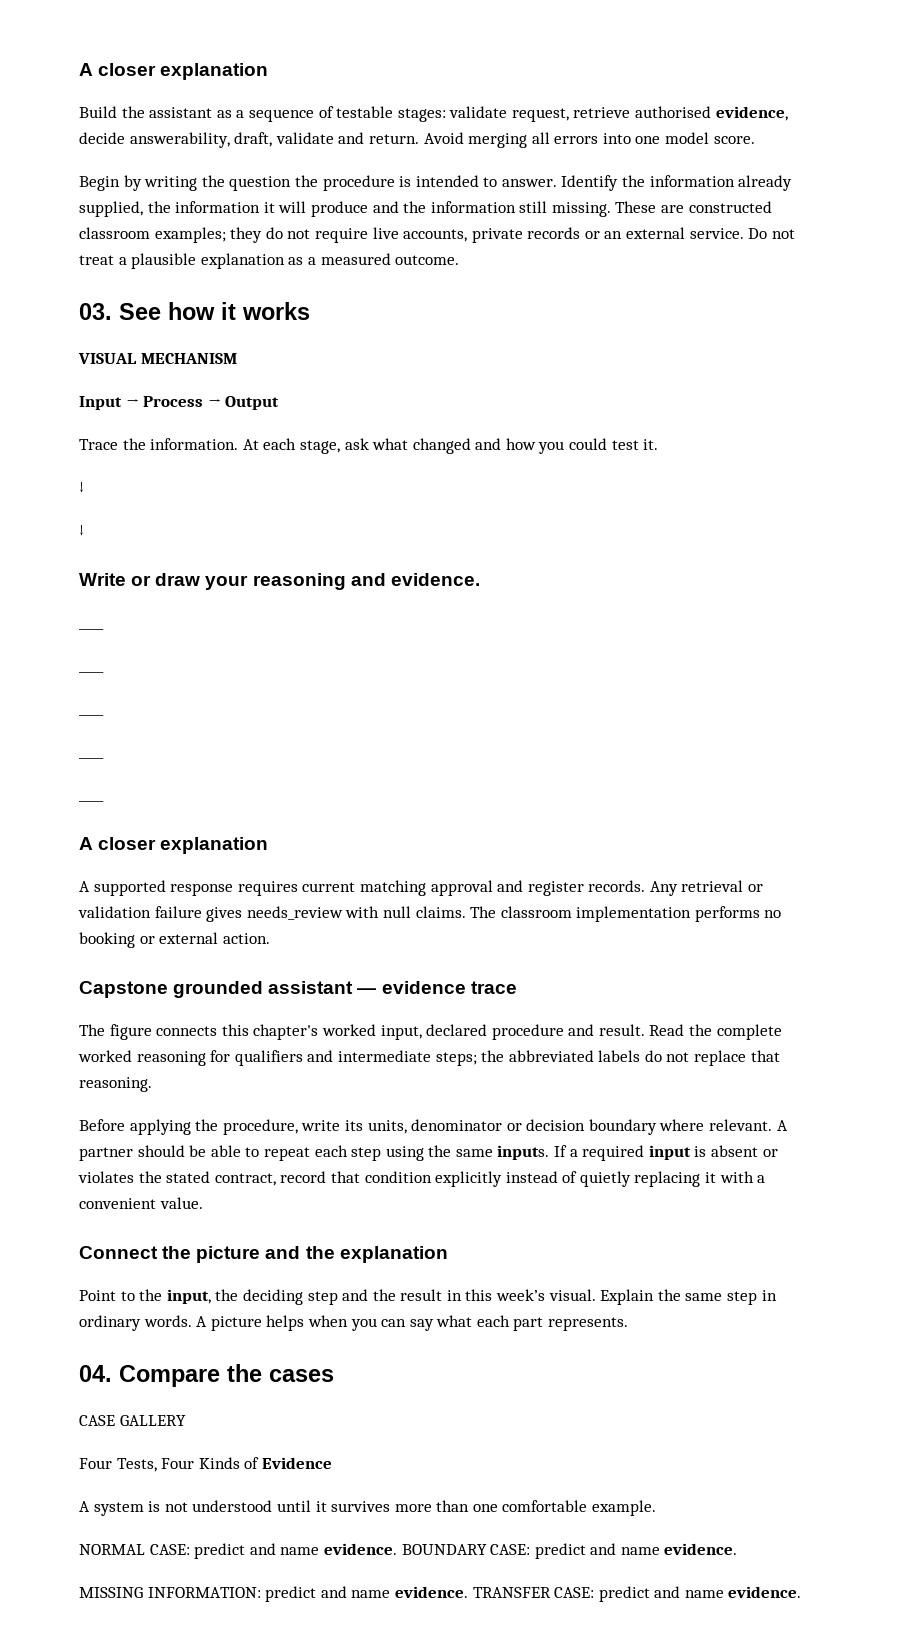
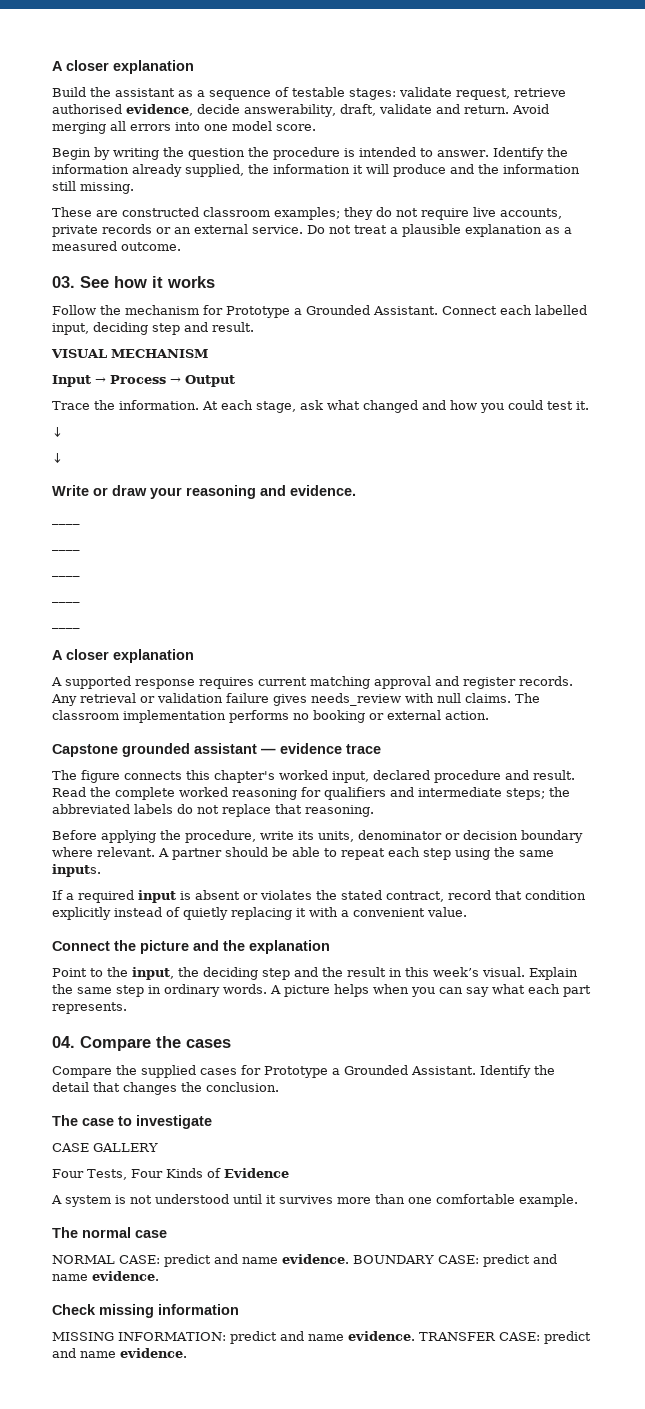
- Identify the information already supplied, the information it will produce and the information still missing. These are constructed classroom examples; they do not require live accounts, private records or an external service.
+ Identify the information already supplied, the information it will produce and the information still missing.
+ These are constructed classroom examples; they do not require live accounts, private records or an external service.
+ Follow the mechanism for Prototype a Grounded Assistant. Connect each labelled input, deciding step and result.
- A partner should be able to repeat each step using the same inputs. If a required input is absent or violates the stated contract, record that condition explicitly instead of quietly replacing it with a convenient value.
+ A partner should be able to repeat each step using the same inputs.
+ If a required input is absent or violates the stated contract, record that condition explicitly instead of quietly replacing it with a convenient value.
+ Compare the supplied cases for Prototype a Grounded Assistant. Identify the detail that changes the conclusion.
+ The case to investigate
+ The normal case
+ Check missing information

